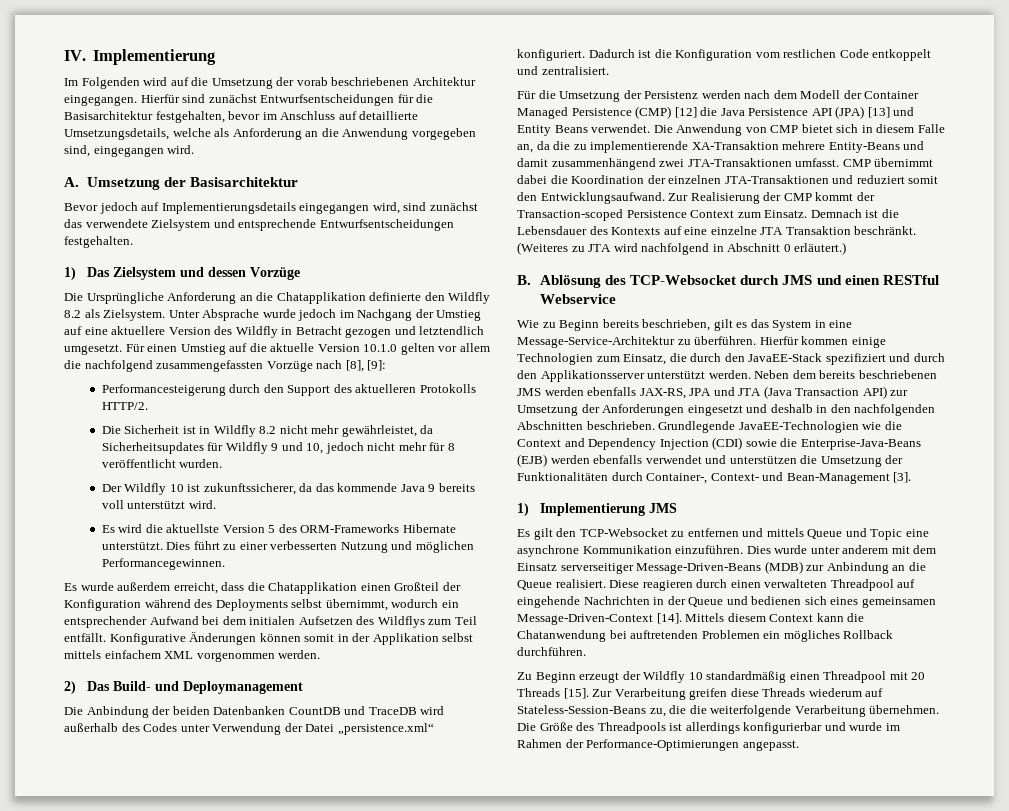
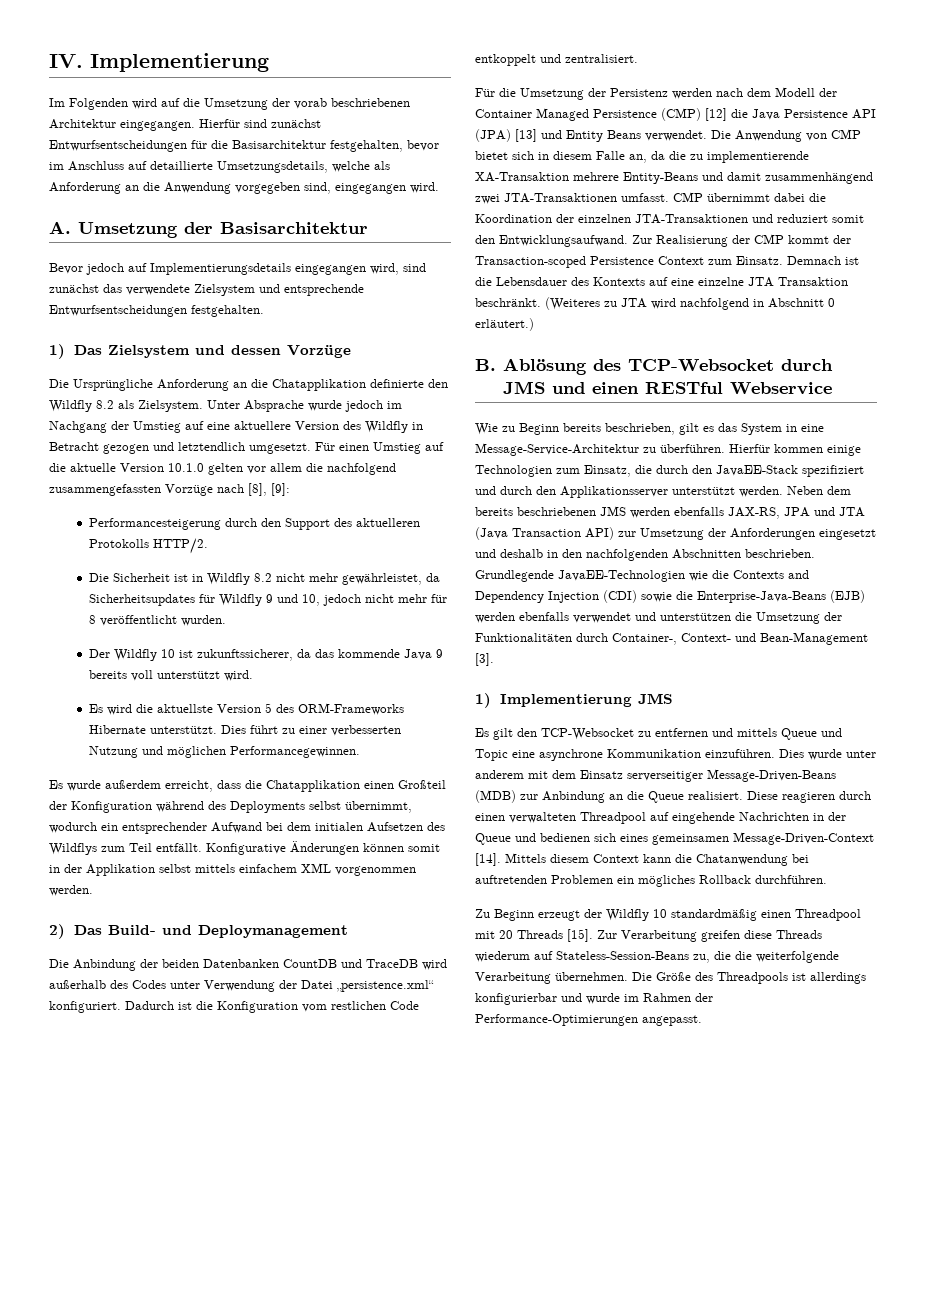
- Grundlegende JavaEE-Technologien wie die Context and Dependency Injection (CDI) sowie die Enterprise-Java-Beans (EJB) werden ebenfalls verwendet und unterstützen die Umsetzung der Funktionalitäten durch Container-, Context- und Bean-Management [3].
+ Grundlegende JavaEE-Technologien wie die Contexts and Dependency Injection (CDI) sowie die Enterprise-Java-Beans (EJB) werden ebenfalls verwendet und unterstützen die Umsetzung der Funktionalitäten durch Container-, Context- und Bean-Management [3].

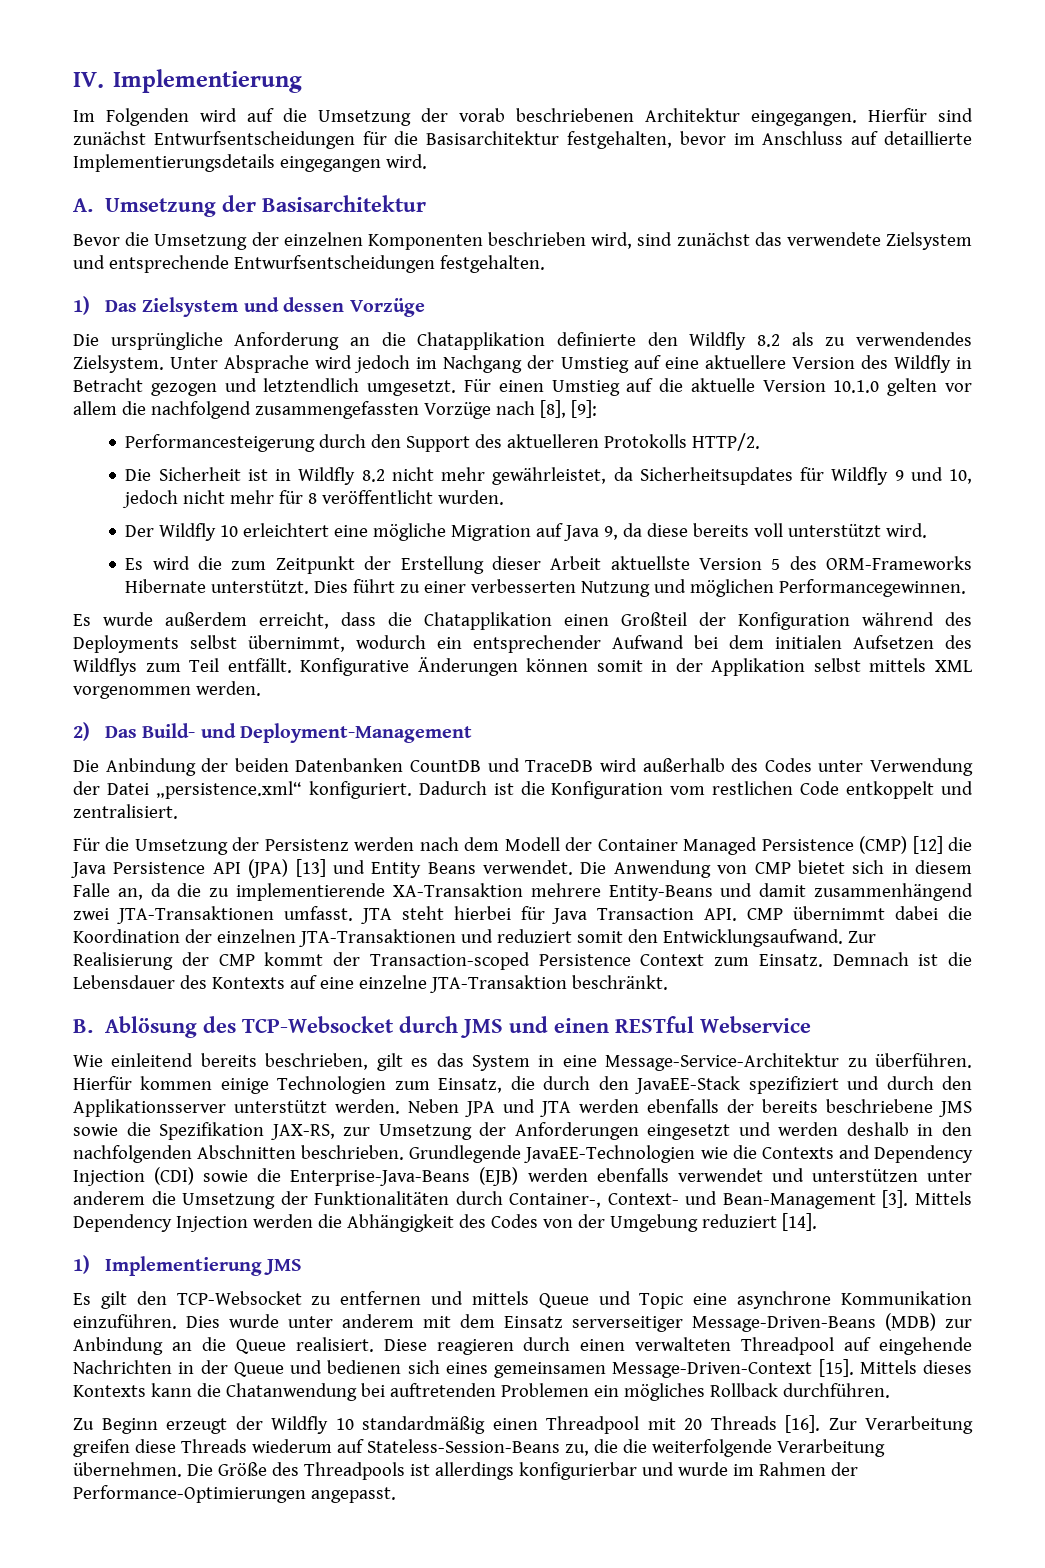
- Hierfür sind zunächst Entwurfsentscheidungen für die Basisarchitektur festgehalten, bevor im Anschluss auf detaillierte Umsetzungsdetails, welche als Anforderung an die Anwendung vorgegeben sind, eingegangen wird.
+ Hierfür sind zunächst Entwurfsentscheidungen für die Basisarchitektur festgehalten, bevor im Anschluss auf detaillierte Implementierungsdetails eingegangen wird.
- Bevor jedoch auf Implementierungsdetails eingegangen wird, sind zunächst das verwendete Zielsystem und entsprechende Entwurfsentscheidungen festgehalten.
+ Bevor die Umsetzung der einzelnen Komponenten beschrieben wird, sind zunächst das verwendete Zielsystem und entsprechende Entwurfsentscheidungen festgehalten.
- Die Ursprüngliche Anforderung an die Chatapplikation definierte den Wildfly 8.2 als Zielsystem.
+ Die ursprüngliche Anforderung an die Chatapplikation definierte den Wildfly 8.2 als zu verwendendes Zielsystem.
- Unter Absprache wurde jedoch im Nachgang der Umstieg auf eine aktuellere Version des Wildfly in Betracht gezogen und letztendlich umgesetzt.
+ Unter Absprache wird jedoch im Nachgang der Umstieg auf eine aktuellere Version des Wildfly in Betracht gezogen und letztendlich umgesetzt.
- Der Wildfly 10 ist zukunftssicherer, da das kommende Java 9 bereits voll unterstützt wird.
+ Der Wildfly 10 erleichtert eine mögliche Migration auf Java 9, da diese bereits voll unterstützt wird.
- Es wird die aktuellste Version 5 des ORM-Frameworks Hibernate unterstützt.
+ Es wird die zum Zeitpunkt der Erstellung dieser Arbeit aktuellste Version 5 des ORM-Frameworks Hibernate unterstützt.
- Konfigurative Änderungen können somit in der Applikation selbst mittels einfachem XML vorgenommen werden.
+ Konfigurative Änderungen können somit in der Applikation selbst mittels XML vorgenommen werden.
- 2) Das Build- und Deploymanagement
+ 2) Das Build- und Deployment-Management
- CMP übernimmt dabei die Koordination der einzelnen JTA-Transaktionen und reduziert somit den Entwicklungsaufwand.
+ JTA steht hierbei für Java Transaction API. CMP übernimmt dabei die Koordination der einzelnen JTA-Transaktionen und reduziert somit den Entwicklungsaufwand.
- Demnach ist die Lebensdauer des Kontexts auf eine einzelne JTA Transaktion beschränkt. (Weiteres zu JTA wird nachfolgend in Abschnitt 0 erläutert.)
+ Demnach ist die Lebensdauer des Kontexts auf eine einzelne JTA-Transaktion beschränkt.
- Wie zu Beginn bereits beschrieben, gilt es das System in eine Message-Service-Architektur zu überführen.
+ Wie einleitend bereits beschrieben, gilt es das System in eine Message-Service-Architektur zu überführen.
- Neben dem bereits beschriebenen JMS werden ebenfalls JAX-RS, JPA und JTA (Java Transaction API) zur Umsetzung der Anforderungen eingesetzt und deshalb in den nachfolgenden Abschnitten beschrieben.
+ Neben JPA und JTA werden ebenfalls der bereits beschriebene JMS sowie die Spezifikation JAX-RS, zur Umsetzung der Anforderungen eingesetzt und werden deshalb in den nachfolgenden Abschnitten beschrieben.
- Grundlegende JavaEE-Technologien wie die Contexts and Dependency Injection (CDI) sowie die Enterprise-Java-Beans (EJB) werden ebenfalls verwendet und unterstützen die Umsetzung der Funktionalitäten durch Container-, Context- und Bean-Management [3].
+ Grundlegende JavaEE-Technologien wie die Contexts and Dependency Injection (CDI) sowie die Enterprise-Java-Beans (EJB) werden ebenfalls verwendet und unterstützen unter anderem die Umsetzung der Funktionalitäten durch Container-, Context- und Bean-Management [3]. Mittels Dependency Injection werden die Abhängigkeit des Codes von der Umgebung reduziert [14].
- Diese reagieren durch einen verwalteten Threadpool auf eingehende Nachrichten in der Queue und bedienen sich eines gemeinsamen Message-Driven-Context [14]. Mittels diesem Context kann die Chatanwendung bei auftretenden Problemen ein mögliches Rollback durchführen.
+ Diese reagieren durch einen verwalteten Threadpool auf eingehende Nachrichten in der Queue und bedienen sich eines gemeinsamen Message-Driven-Context [15]. Mittels dieses Kontexts kann die Chatanwendung bei auftretenden Problemen ein mögliches Rollback durchführen.
- Zu Beginn erzeugt der Wildfly 10 standardmäßig einen Threadpool mit 20 Threads [15].
+ Zu Beginn erzeugt der Wildfly 10 standardmäßig einen Threadpool mit 20 Threads [16].

